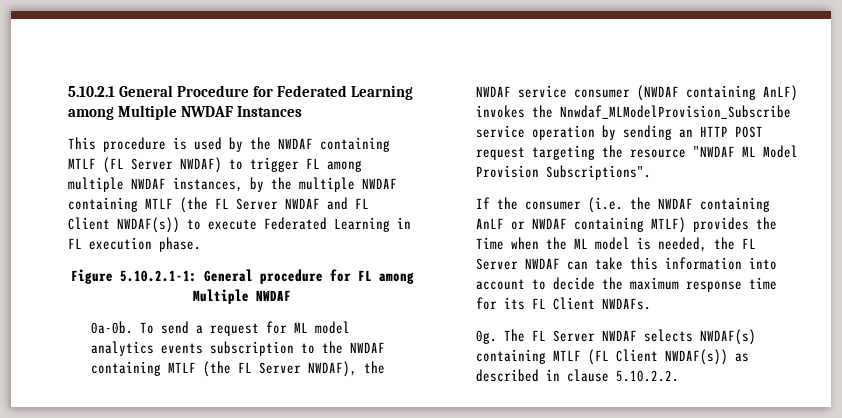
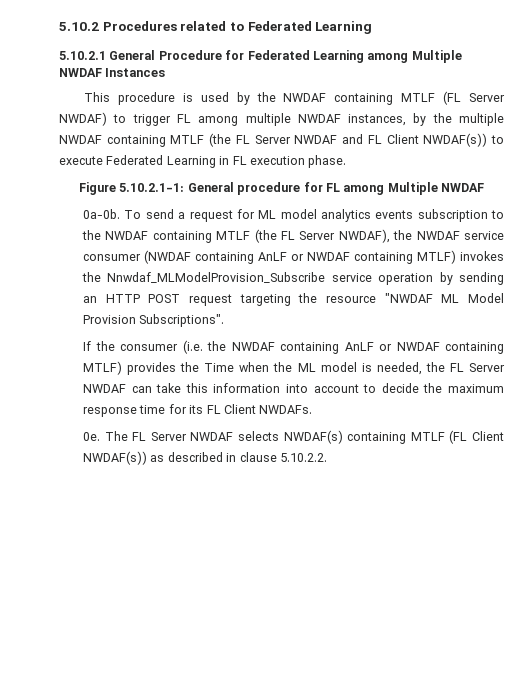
+ 5.10.2 Procedures related to Federated Learning
- To send a request for ML model analytics events subscription to the NWDAF containing MTLF (the FL Server NWDAF), the NWDAF service consumer (NWDAF containing AnLF) invokes the Nnwdaf_MLModelProvision_Subscribe service operation by sending an HTTP POST request targeting the resource "NWDAF ML Model Provision Subscriptions".
+ To send a request for ML model analytics events subscription to the NWDAF containing MTLF (the FL Server NWDAF), the NWDAF service consumer (NWDAF containing AnLF or NWDAF containing MTLF) invokes the Nnwdaf_MLModelProvision_Subscribe service operation by sending an HTTP POST request targeting the resource "NWDAF ML Model Provision Subscriptions".
- 0g.
+ 0e.

